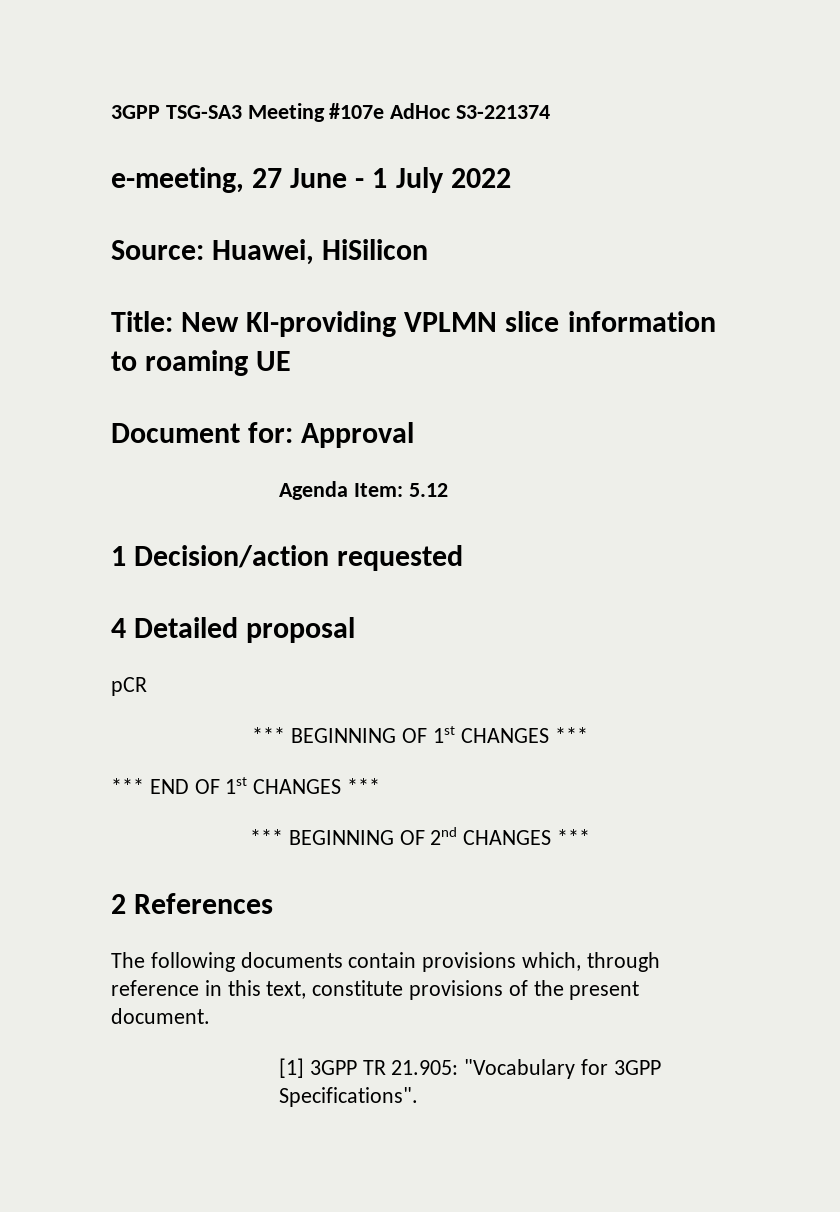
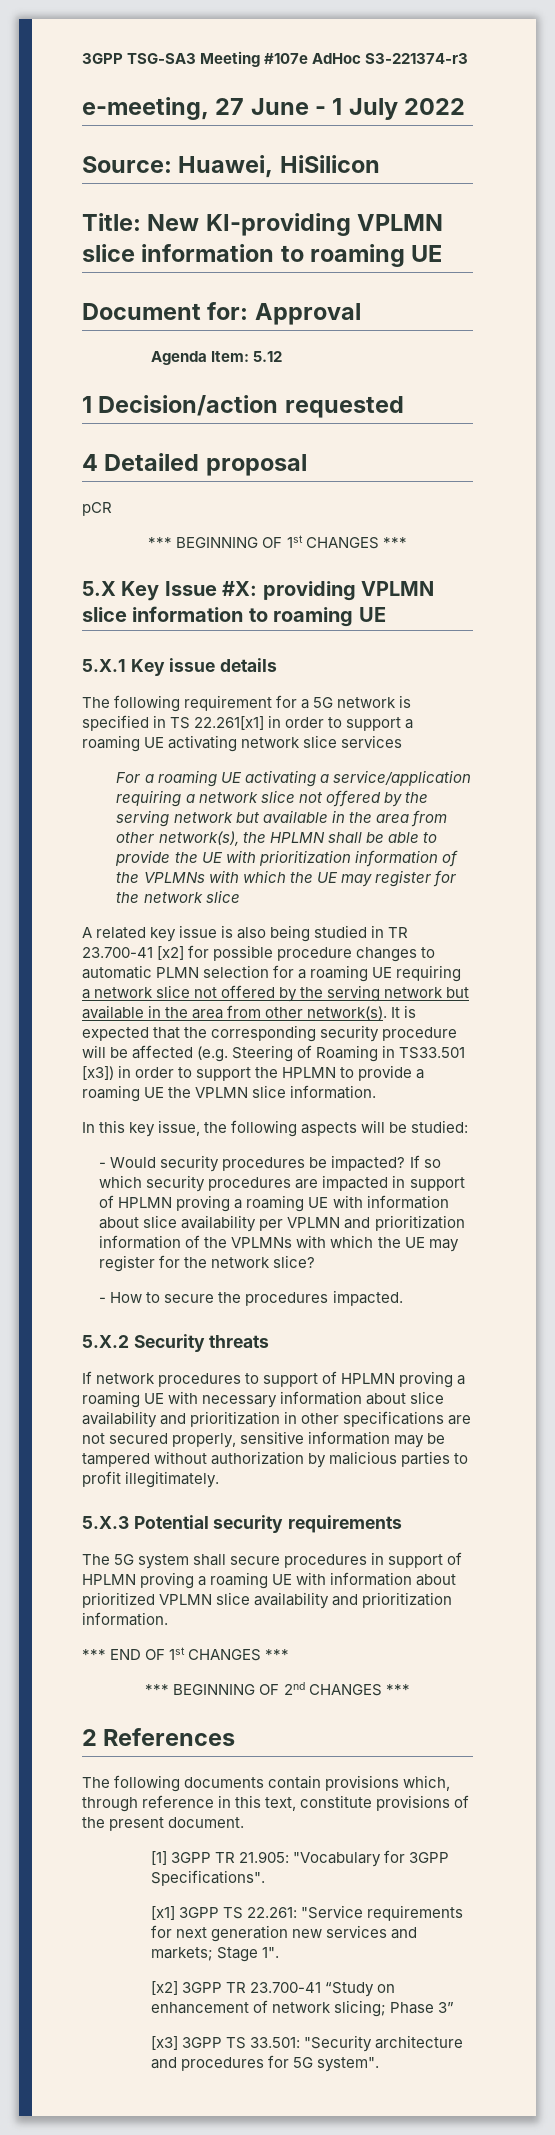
- 3GPP TSG-SA3 Meeting #107e AdHoc S3-221374
+ 3GPP TSG-SA3 Meeting #107e AdHoc S3-221374-r3
+ 5.X Key Issue #X: providing VPLMN slice information to roaming UE
+ 5.X.1 Key issue details
+ The following requirement for a 5G network is specified in TS 22.261[x1] in order to support a roaming UE activating network slice services
+ For a roaming UE activating a service/application requiring a network slice not offered by the serving network but available in the area from other network(s), the HPLMN shall be able to provide the UE with prioritization information of the VPLMNs with which the UE may register for the network slice
+ A related key issue is also being studied in TR 23.700-41 [x2] for possible procedure changes to automatic PLMN selection for a roaming UE requiring a network slice not offered by the serving network but available in the area from other network(s). It is expected that the corresponding security procedure will be affected (e.g. Steering of Roaming in TS33.501 [x3]) in order to support the HPLMN to provide a roaming UE the VPLMN slice information.
+ In this key issue, the following aspects will be studied:
+ - Would security procedures be impacted? If so which security procedures are impacted in support of HPLMN proving a roaming UE with information about slice availability per VPLMN and prioritization information of the VPLMNs with which the UE may register for the network slice?
+ - How to secure the procedures impacted.
+ 5.X.2 Security threats
+ If network procedures to support of HPLMN proving a roaming UE with necessary information about slice availability and prioritization in other specifications are not secured properly, sensitive information may be tampered without authorization by malicious parties to profit illegitimately.
+ 5.X.3 Potential security requirements
+ The 5G system shall secure procedures in support of HPLMN proving a roaming UE with information about prioritized VPLMN slice availability and prioritization information.
+ [x1] 3GPP TS 22.261: "Service requirements for next generation new services and markets; Stage 1".
+ [x2] 3GPP TR 23.700-41 “Study on enhancement of network slicing; Phase 3”
+ [x3] 3GPP TS 33.501: "Security architecture and procedures for 5G system".

